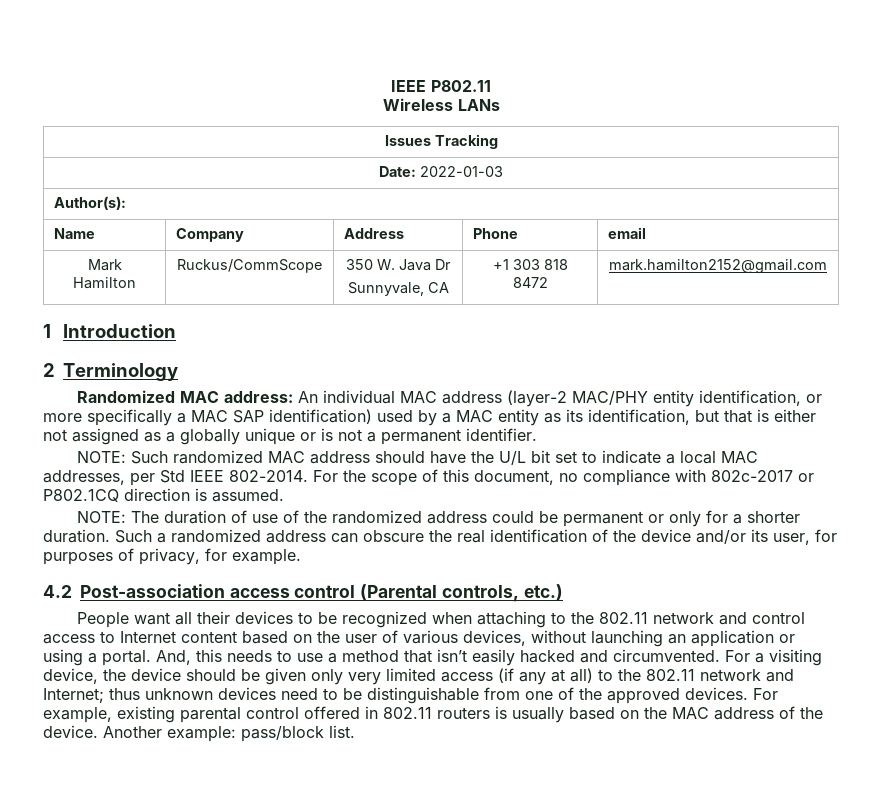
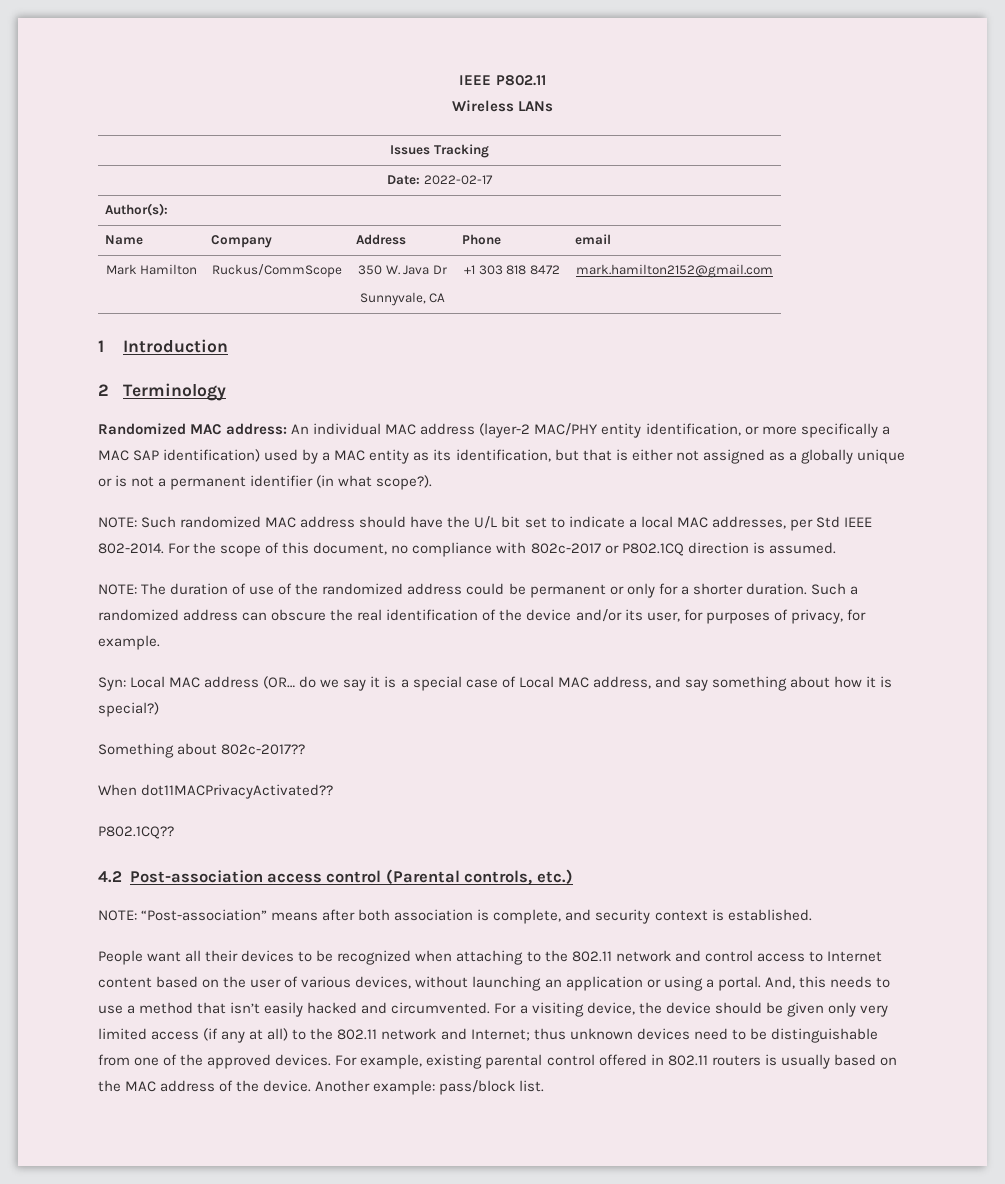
- Date: 2022-01-03
+ Date: 2022-02-17
- Randomized MAC address: An individual MAC address (layer-2 MAC/PHY entity identification, or more specifically a MAC SAP identification) used by a MAC entity as its identification, but that is either not assigned as a globally unique or is not a permanent identifier.
+ Randomized MAC address: An individual MAC address (layer-2 MAC/PHY entity identification, or more specifically a MAC SAP identification) used by a MAC entity as its identification, but that is either not assigned as a globally unique or is not a permanent identifier (in what scope?).
+ Syn: Local MAC address (OR… do we say it is a special case of Local MAC address, and say something about how it is special?)
+ Something about 802c-2017??
+ When dot11MACPrivacyActivated??
+ P802.1CQ??
+ NOTE: “Post-association” means after both association is complete, and security context is established.

